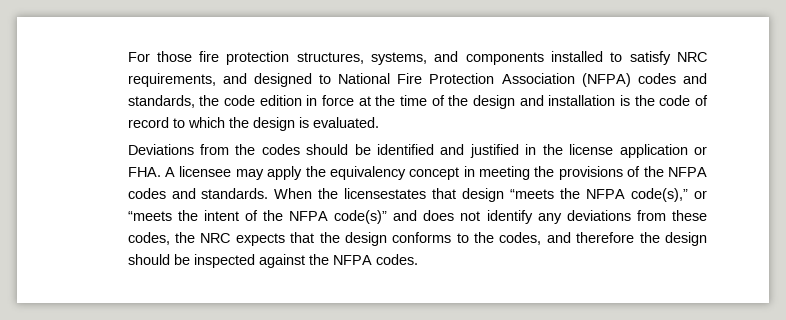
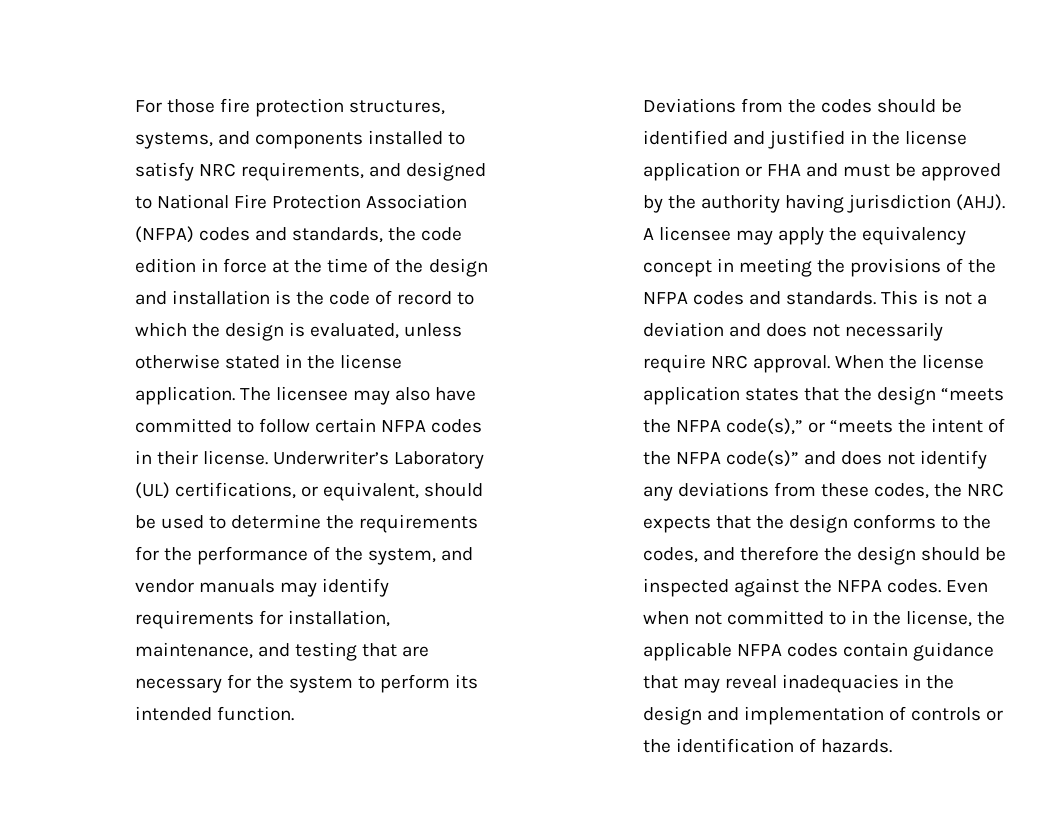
- For those fire protection structures, systems, and components installed to satisfy NRC requirements, and designed to National Fire Protection Association (NFPA) codes and standards, the code edition in force at the time of the design and installation is the code of record to which the design is evaluated.
+ For those fire protection structures, systems, and components installed to satisfy NRC requirements, and designed to National Fire Protection Association (NFPA) codes and standards, the code edition in force at the time of the design and installation is the code of record to which the design is evaluated, unless otherwise stated in the license application. The licensee may also have committed to follow certain NFPA codes in their license. Underwriter’s Laboratory (UL) certifications, or equivalent, should be used to determine the requirements for the performance of the system, and vendor manuals may identify requirements for installation, maintenance, and testing that are necessary for the system to perform its intended function.
- Deviations from the codes should be identified and justified in the license application or FHA. A licensee may apply the equivalency concept in meeting the provisions of the NFPA codes and standards.
+ Deviations from the codes should be identified and justified in the license application or FHA and must be approved by the authority having jurisdiction (AHJ). A licensee may apply the equivalency concept in meeting the provisions of the NFPA codes and standards.
- When the licensestates that design “meets the NFPA code(s),” or “meets the intent of the NFPA code(s)” and does not identify any deviations from these codes, the NRC expects that the design conforms to the codes, and therefore the design should be inspected against the NFPA codes.
+ This is not a deviation and does not necessarily require NRC approval. When the license application states that the design “meets the NFPA code(s),” or “meets the intent of the NFPA code(s)” and does not identify any deviations from these codes, the NRC expects that the design conforms to the codes, and therefore the design should be inspected against the NFPA codes.
+ Even when not committed to in the license, the applicable NFPA codes contain guidance that may reveal inadequacies in the design and implementation of controls or the identification of hazards.

